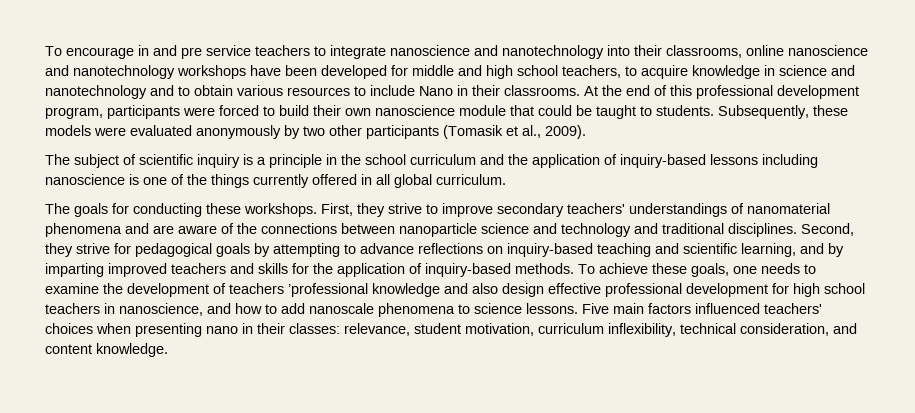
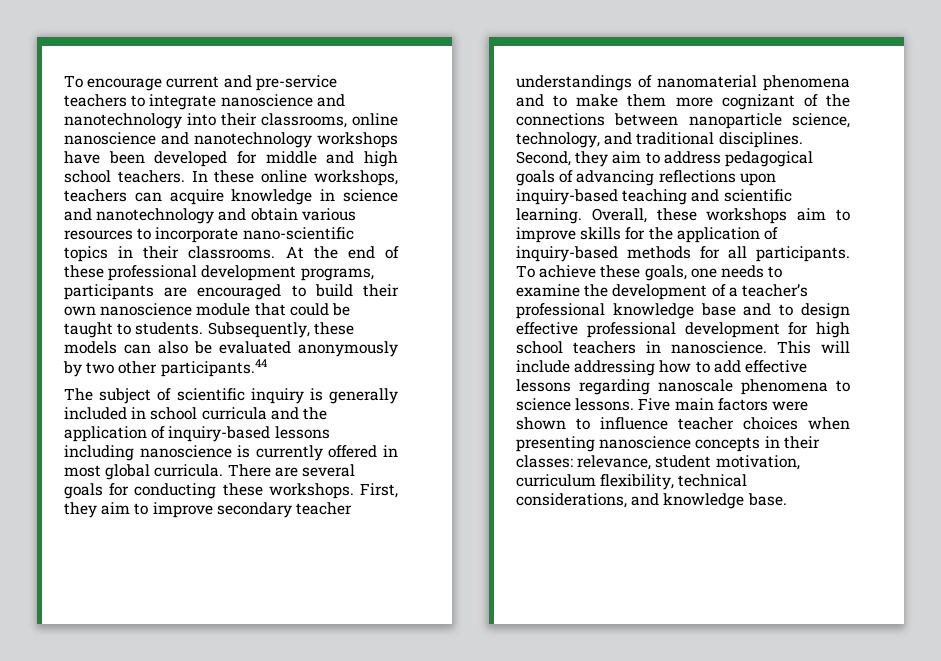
- To encourage in and pre service teachers to integrate nanoscience and nanotechnology into their classrooms, online nanoscience and nanotechnology workshops have been developed for middle and high school teachers, to acquire knowledge in science and nanotechnology and to obtain various resources to include Nano in their classrooms.
+ To encourage current and pre-service teachers to integrate nanoscience and nanotechnology into their classrooms, online nanoscience and nanotechnology workshops have been developed for middle and high school teachers. In these online workshops, teachers can acquire knowledge in science and nanotechnology and obtain various resources to incorporate nano-scientific topics in their classrooms.
- At the end of this professional development program, participants were forced to build their own nanoscience module that could be taught to students.
+ At the end of these professional development programs, participants are encouraged to build their own nanoscience module that could be taught to students.
- Subsequently, these models were evaluated anonymously by two other participants (Tomasik et al., 2009).
+ Subsequently, these models can also be evaluated anonymously by two other participants.44
- The subject of scientific inquiry is a principle in the school curriculum and the application of inquiry-based lessons including nanoscience is one of the things currently offered in all global curriculum.
- The goals for conducting these workshops.
+ The subject of scientific inquiry is generally included in school curricula and the application of inquiry-based lessons including nanoscience is currently offered in most global curricula. There are several goals for conducting these workshops.
- First, they strive to improve secondary teachers' understandings of nanomaterial phenomena and are aware of the connections between nanoparticle science and technology and traditional disciplines.
+ First, they aim to improve secondary teacher understandings of nanomaterial phenomena and to make them more cognizant of the connections between nanoparticle science, technology, and traditional disciplines.
- Second, they strive for pedagogical goals by attempting to advance reflections on inquiry-based teaching and scientific learning, and by imparting improved teachers and skills for the application of inquiry-based methods.
+ Second, they aim to address pedagogical goals of advancing reflections upon inquiry-based teaching and scientific learning. Overall, these workshops aim to improve skills for the application of inquiry-based methods for all participants.
- To achieve these goals, one needs to examine the development of teachers ’professional knowledge and also design effective professional development for high school teachers in nanoscience, and how to add nanoscale phenomena to science lessons.
+ To achieve these goals, one needs to examine the development of a teacher’s professional knowledge base and to design effective professional development for high school teachers in nanoscience. This will include addressing how to add effective lessons regarding nanoscale phenomena to science lessons.
- Five main factors influenced teachers' choices when presenting nano in their classes: relevance, student motivation, curriculum inflexibility, technical consideration, and content knowledge.
+ Five main factors were shown to influence teacher choices when presenting nanoscience concepts in their classes: relevance, student motivation, curriculum flexibility, technical considerations, and knowledge base.

